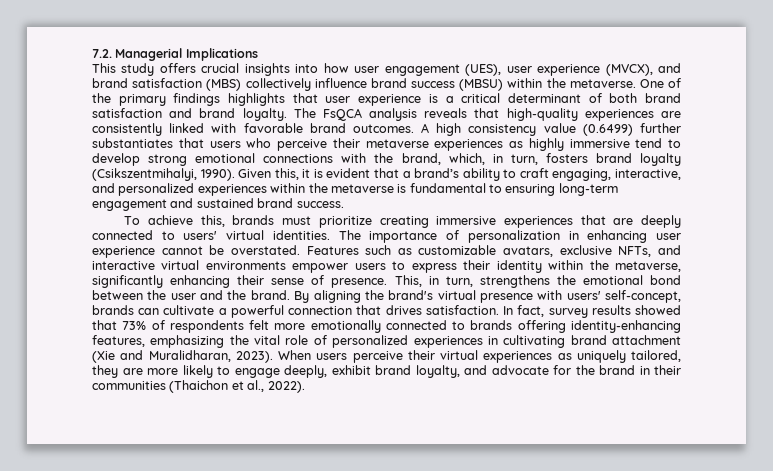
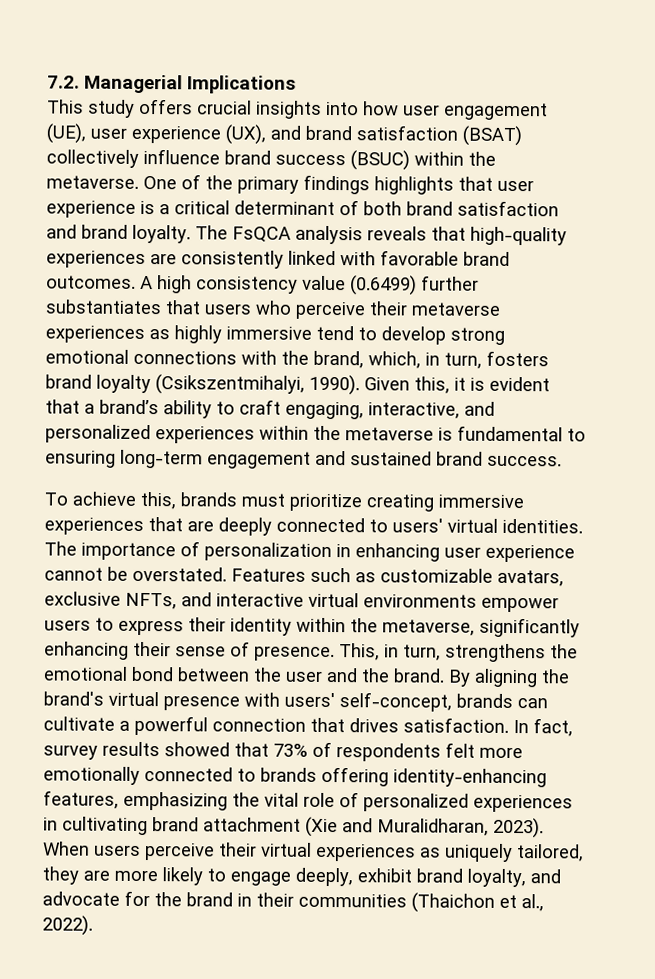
- This study offers crucial insights into how user engagement (UES), user experience (MVCX), and brand satisfaction (MBS) collectively influence brand success (MBSU) within the metaverse.
+ This study offers crucial insights into how user engagement (UE), user experience (UX), and brand satisfaction (BSAT) collectively influence brand success (BSUC) within the metaverse.

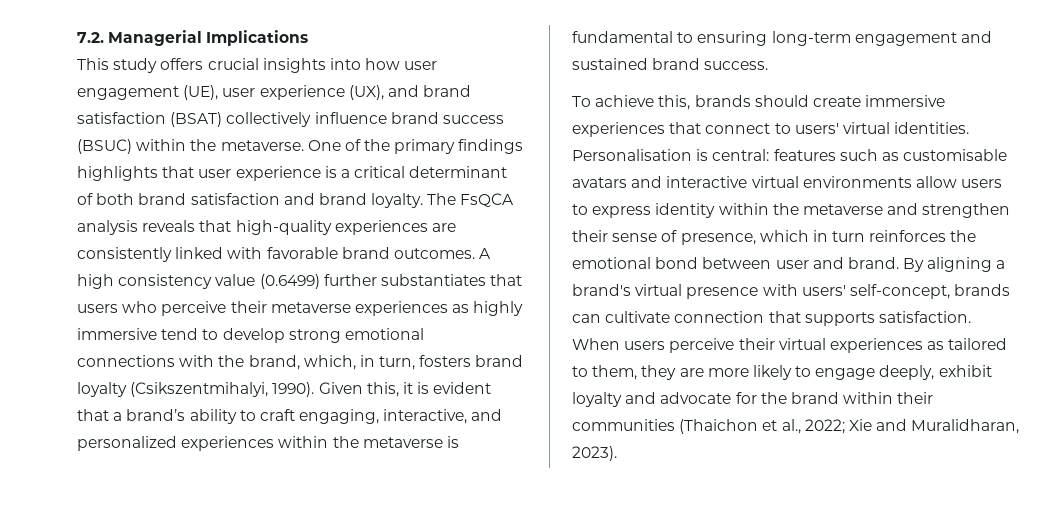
- To achieve this, brands must prioritize creating immersive experiences that are deeply connected to users' virtual identities. The importance of personalization in enhancing user experience cannot be overstated. Features such as customizable avatars, exclusive NFTs, and interactive virtual environments empower users to express their identity within the metaverse, significantly enhancing their sense of presence. This, in turn, strengthens the emotional bond between the user and the brand.
+ To achieve this, brands should create immersive experiences that connect to users' virtual identities. Personalisation is central: features such as customisable avatars and interactive virtual environments allow users to express identity within the metaverse and strengthen their sense of presence, which in turn reinforces the emotional bond between user and brand.
- By aligning the brand's virtual presence with users' self-concept, brands can cultivate a powerful connection that drives satisfaction. In fact, survey results showed that 73% of respondents felt more emotionally connected to brands offering identity-enhancing features, emphasizing the vital role of personalized experiences in cultivating brand attachment (Xie and Muralidharan, 2023).
+ By aligning a brand's virtual presence with users' self-concept, brands can cultivate connection that supports satisfaction.
- When users perceive their virtual experiences as uniquely tailored, they are more likely to engage deeply, exhibit brand loyalty, and advocate for the brand in their communities (Thaichon et al., 2022).
+ When users perceive their virtual experiences as tailored to them, they are more likely to engage deeply, exhibit loyalty and advocate for the brand within their communities (Thaichon et al., 2022; Xie and Muralidharan, 2023).

